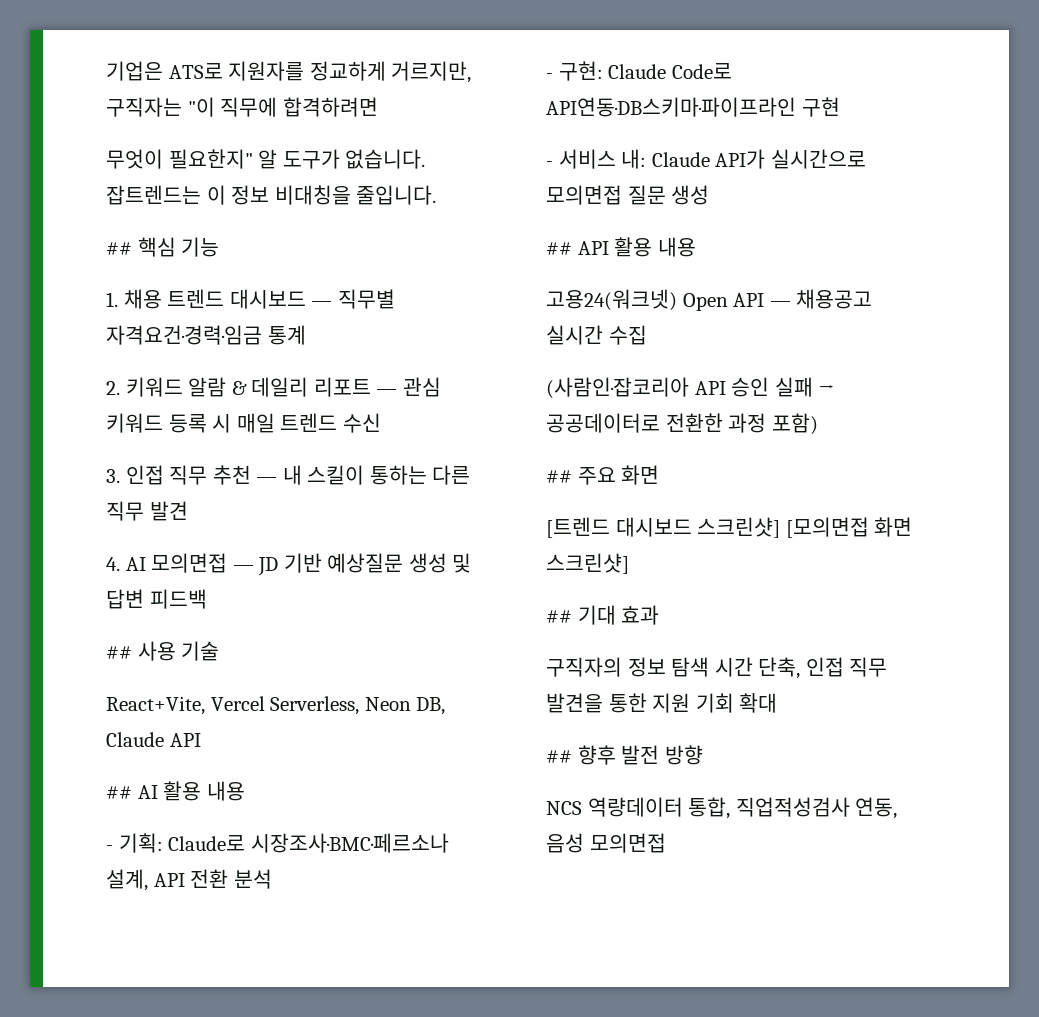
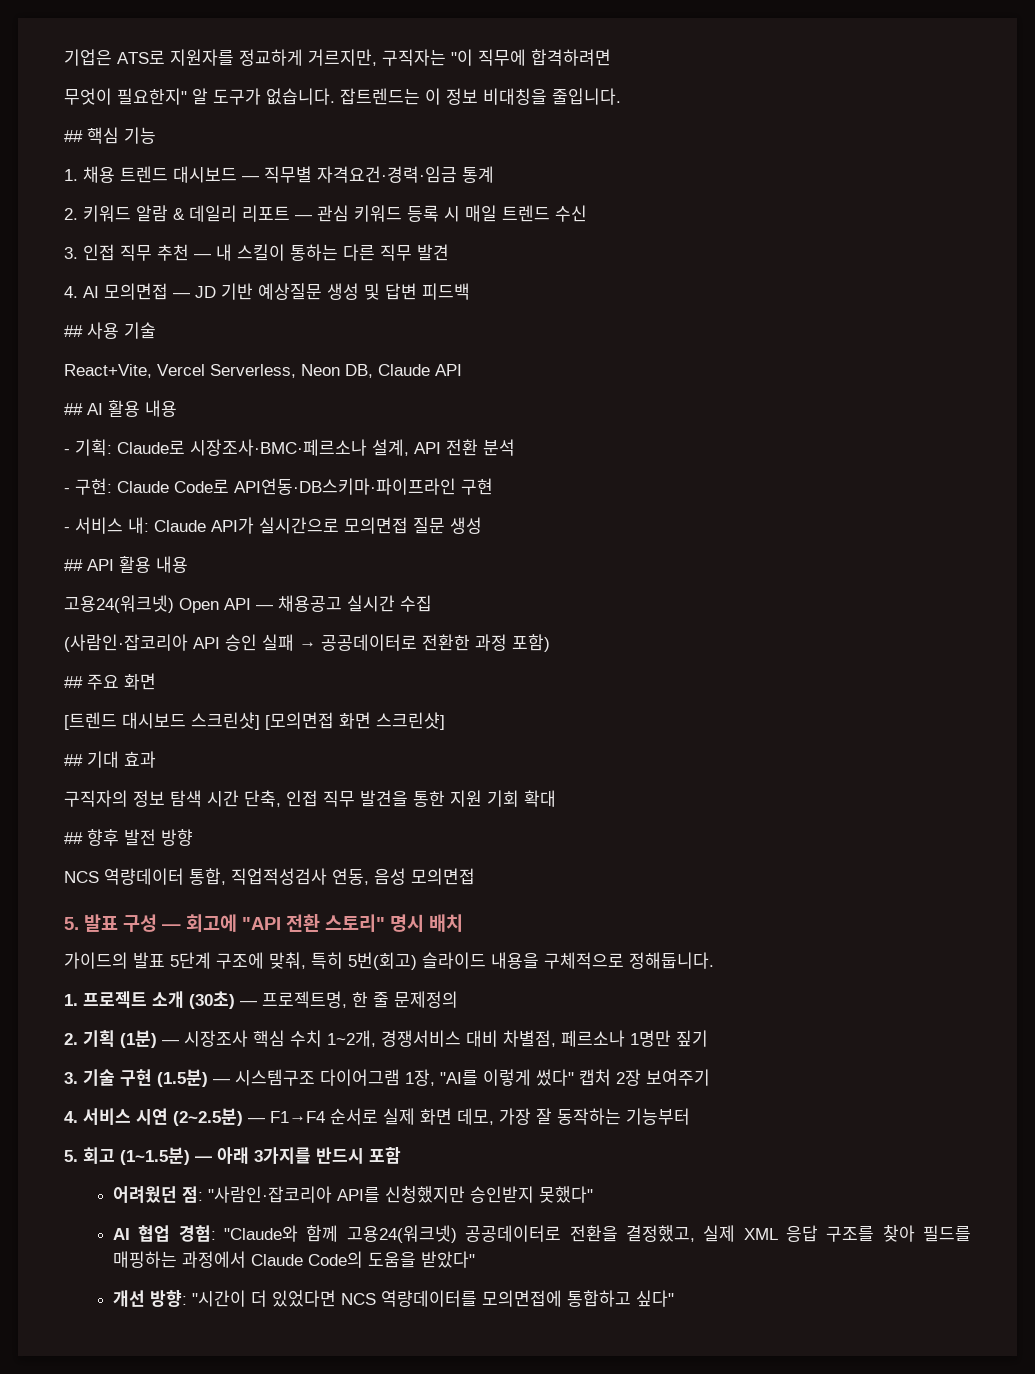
+ 5. 발표 구성 — 회고에 "API 전환 스토리" 명시 배치
+ 가이드의 발표 5단계 구조에 맞춰, 특히 5번(회고) 슬라이드 내용을 구체적으로 정해둡니다.
+ 1. 프로젝트 소개 (30초) — 프로젝트명, 한 줄 문제정의
+ 2. 기획 (1분) — 시장조사 핵심 수치 1~2개, 경쟁서비스 대비 차별점, 페르소나 1명만 짚기
+ 3. 기술 구현 (1.5분) — 시스템구조 다이어그램 1장, "AI를 이렇게 썼다" 캡처 2장 보여주기
+ 4. 서비스 시연 (2~2.5분) — F1→F4 순서로 실제 화면 데모, 가장 잘 동작하는 기능부터
+ 5. 회고 (1~1.5분) — 아래 3가지를 반드시 포함
+ 어려웠던 점: "사람인·잡코리아 API를 신청했지만 승인받지 못했다"
+ AI 협업 경험: "Claude와 함께 고용24(워크넷) 공공데이터로 전환을 결정했고, 실제 XML 응답 구조를 찾아 필드를 매핑하는 과정에서 Claude Code의 도움을 받았다"
+ 개선 방향: "시간이 더 있었다면 NCS 역량데이터를 모의면접에 통합하고 싶다"

